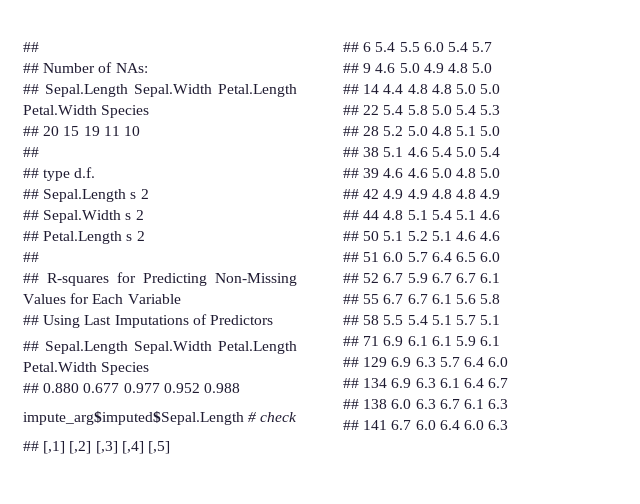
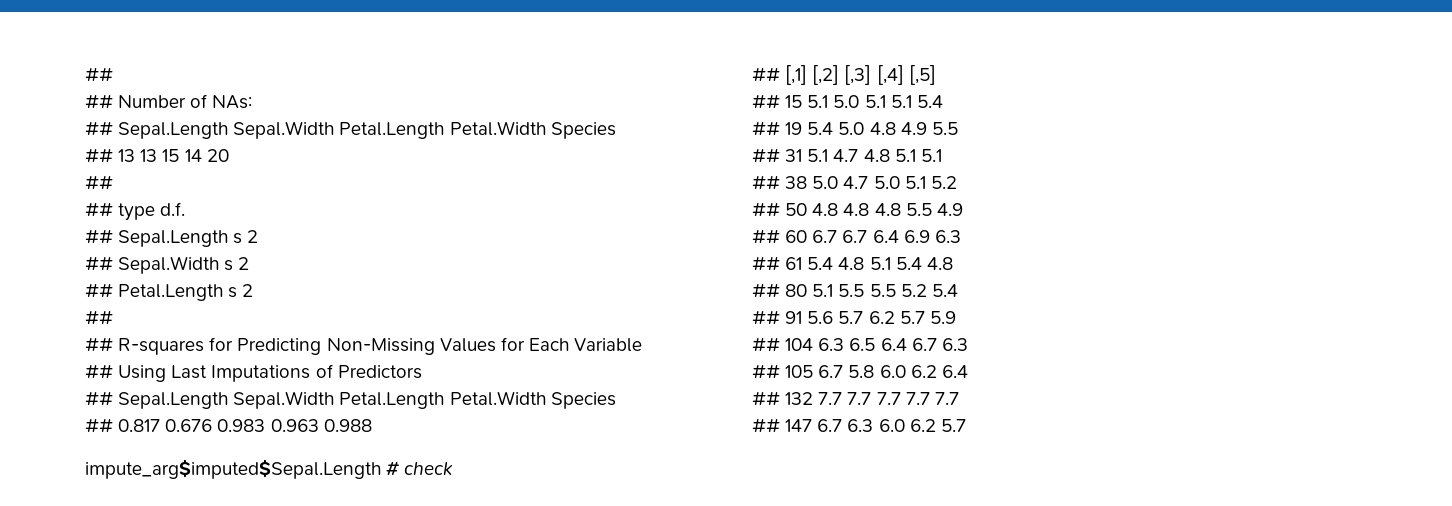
- ## 20 15 19 11 10
+ ## 13 13 15 14 20
- ## 0.880 0.677 0.977 0.952 0.988
+ ## 0.817 0.676 0.983 0.963 0.988
- ## 6 5.4 5.5 6.0 5.4 5.7
- ## 9 4.6 5.0 4.9 4.8 5.0
- ## 14 4.4 4.8 4.8 5.0 5.0
- ## 22 5.4 5.8 5.0 5.4 5.3
- ## 28 5.2 5.0 4.8 5.1 5.0
+ ## 15 5.1 5.0 5.1 5.1 5.4
+ ## 19 5.4 5.0 4.8 4.9 5.5
+ ## 31 5.1 4.7 4.8 5.1 5.1
- ## 38 5.1 4.6 5.4 5.0 5.4
- ## 39 4.6 4.6 5.0 4.8 5.0
- ## 42 4.9 4.9 4.8 4.8 4.9
- ## 44 4.8 5.1 5.4 5.1 4.6
- ## 50 5.1 5.2 5.1 4.6 4.6
- ## 51 6.0 5.7 6.4 6.5 6.0
- ## 52 6.7 5.9 6.7 6.7 6.1
- ## 55 6.7 6.7 6.1 5.6 5.8
- ## 58 5.5 5.4 5.1 5.7 5.1
- ## 71 6.9 6.1 6.1 5.9 6.1
- ## 129 6.9 6.3 5.7 6.4 6.0
- ## 134 6.9 6.3 6.1 6.4 6.7
- ## 138 6.0 6.3 6.7 6.1 6.3
- ## 141 6.7 6.0 6.4 6.0 6.3
+ ## 38 5.0 4.7 5.0 5.1 5.2
+ ## 50 4.8 4.8 4.8 5.5 4.9
+ ## 60 6.7 6.7 6.4 6.9 6.3
+ ## 61 5.4 4.8 5.1 5.4 4.8
+ ## 80 5.1 5.5 5.5 5.2 5.4
+ ## 91 5.6 5.7 6.2 5.7 5.9
+ ## 104 6.3 6.5 6.4 6.7 6.3
+ ## 105 6.7 5.8 6.0 6.2 6.4
+ ## 132 7.7 7.7 7.7 7.7 7.7
+ ## 147 6.7 6.3 6.0 6.2 5.7

